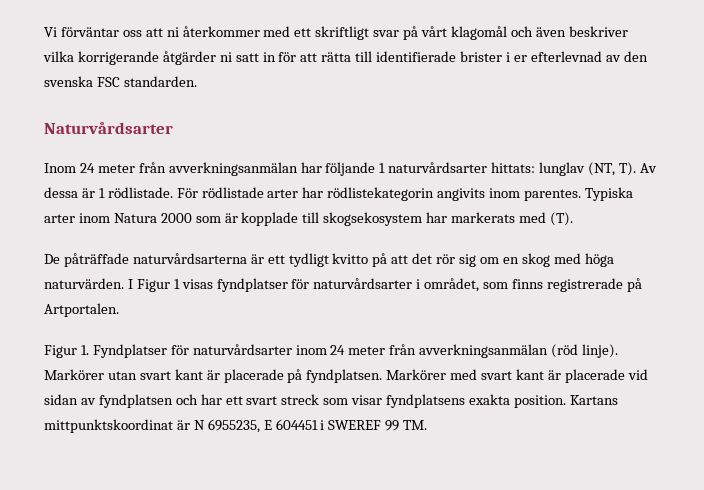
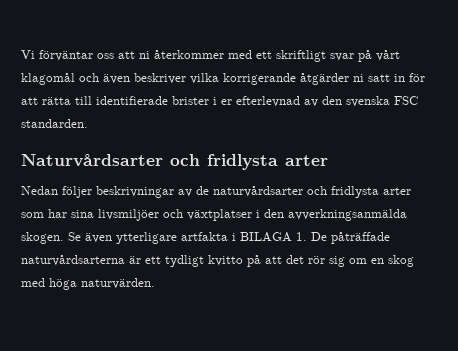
- Naturvårdsarter
- Inom 24 meter från avverkningsanmälan har följande 1 naturvårdsarter hittats: lunglav (NT, T). Av dessa är 1 rödlistade. För rödlistade arter har rödlistekategorin angivits inom parentes. Typiska arter inom Natura 2000 som är kopplade till skogsekosystem har markerats med (T).
- De påträffade naturvårdsarterna är ett tydligt kvitto på att det rör sig om en skog med höga naturvärden. I Figur 1 visas fyndplatser för naturvårdsarter i området, som finns registrerade på Artportalen.
- Figur 1. Fyndplatser för naturvårdsarter inom 24 meter från avverkningsanmälan (röd linje). Markörer utan svart kant är placerade på fyndplatsen. Markörer med svart kant är placerade vid sidan av fyndplatsen och har ett svart streck som visar fyndplatsens exakta position. Kartans mittpunktskoordinat är N 6955235, E 604451 i SWEREF 99 TM.
+ Naturvårdsarter och fridlysta arter
+ Nedan följer beskrivningar av de naturvårdsarter och fridlysta arter som har sina livsmiljöer och växtplatser i den avverkningsanmälda skogen. Se även ytterligare artfakta i BILAGA 1. De påträffade naturvårdsarterna är ett tydligt kvitto på att det rör sig om en skog med höga naturvärden.

